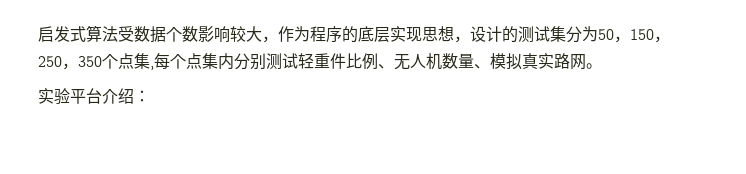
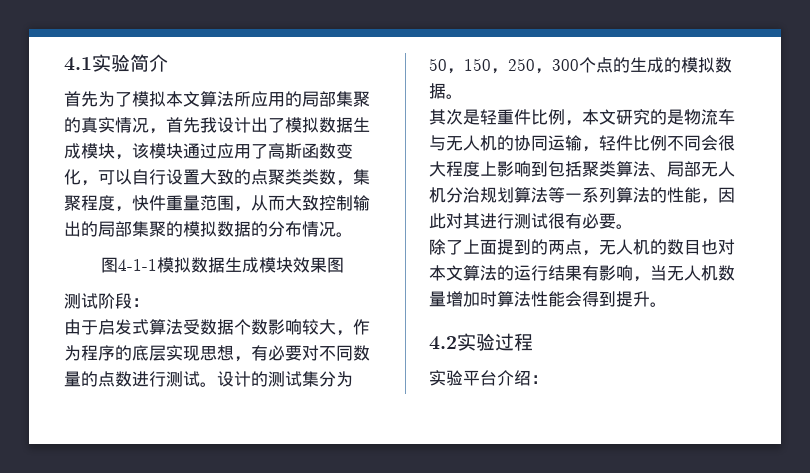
- 启发式算法受数据个数影响较大，作为程序的底层实现思想，设计的测试集分为50，150，250，350个点集,每个点集内分别测试轻重件比例、无人机数量、模拟真实路网。
+ 4.1实验简介
+ 首先为了模拟本文算法所应用的局部集聚的真实情况，首先我设计出了模拟数据生成模块，该模块通过应用了高斯函数变化，可以自行设置大致的点聚类类数，集聚程度，快件重量范围，从而大致控制输出的局部集聚的模拟数据的分布情况。
+ 图4-1-1模拟数据生成模块效果图
+ 测试阶段：
+ 由于启发式算法受数据个数影响较大，作为程序的底层实现思想，有必要对不同数量的点数进行测试。设计的测试集分为50，150，250，300个点的生成的模拟数据。
+ 其次是轻重件比例，本文研究的是物流车与无人机的协同运输，轻件比例不同会很大程度上影响到包括聚类算法、局部无人机分治规划算法等一系列算法的性能，因此对其进行测试很有必要。
+ 除了上面提到的两点，无人机的数目也对本文算法的运行结果有影响，当无人机数量增加时算法性能会得到提升。
+ 4.2实验过程

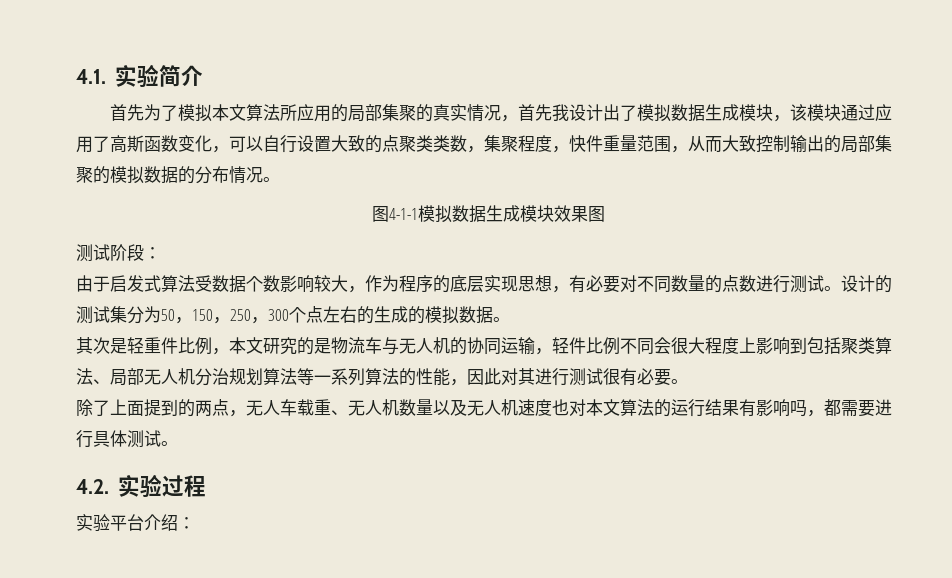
- 4.1实验简介
+ 4.1.实验简介
- 设计的测试集分为50，150，250，300个点的生成的模拟数据。
+ 设计的测试集分为50，150，250，300个点左右的生成的模拟数据。
- 除了上面提到的两点，无人机的数目也对本文算法的运行结果有影响，当无人机数量增加时算法性能会得到提升。
- 4.2实验过程
+ 除了上面提到的两点，无人车载重、无人机数量以及无人机速度也对本文算法的运行结果有影响吗，都需要进行具体测试。
+ 4.2.实验过程

